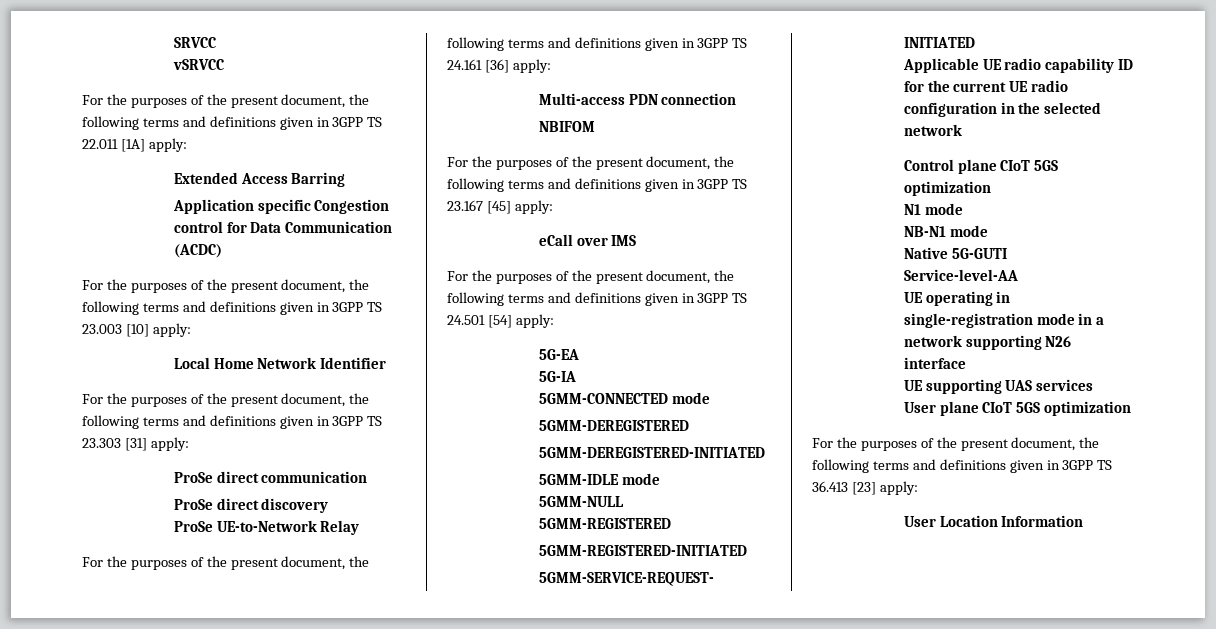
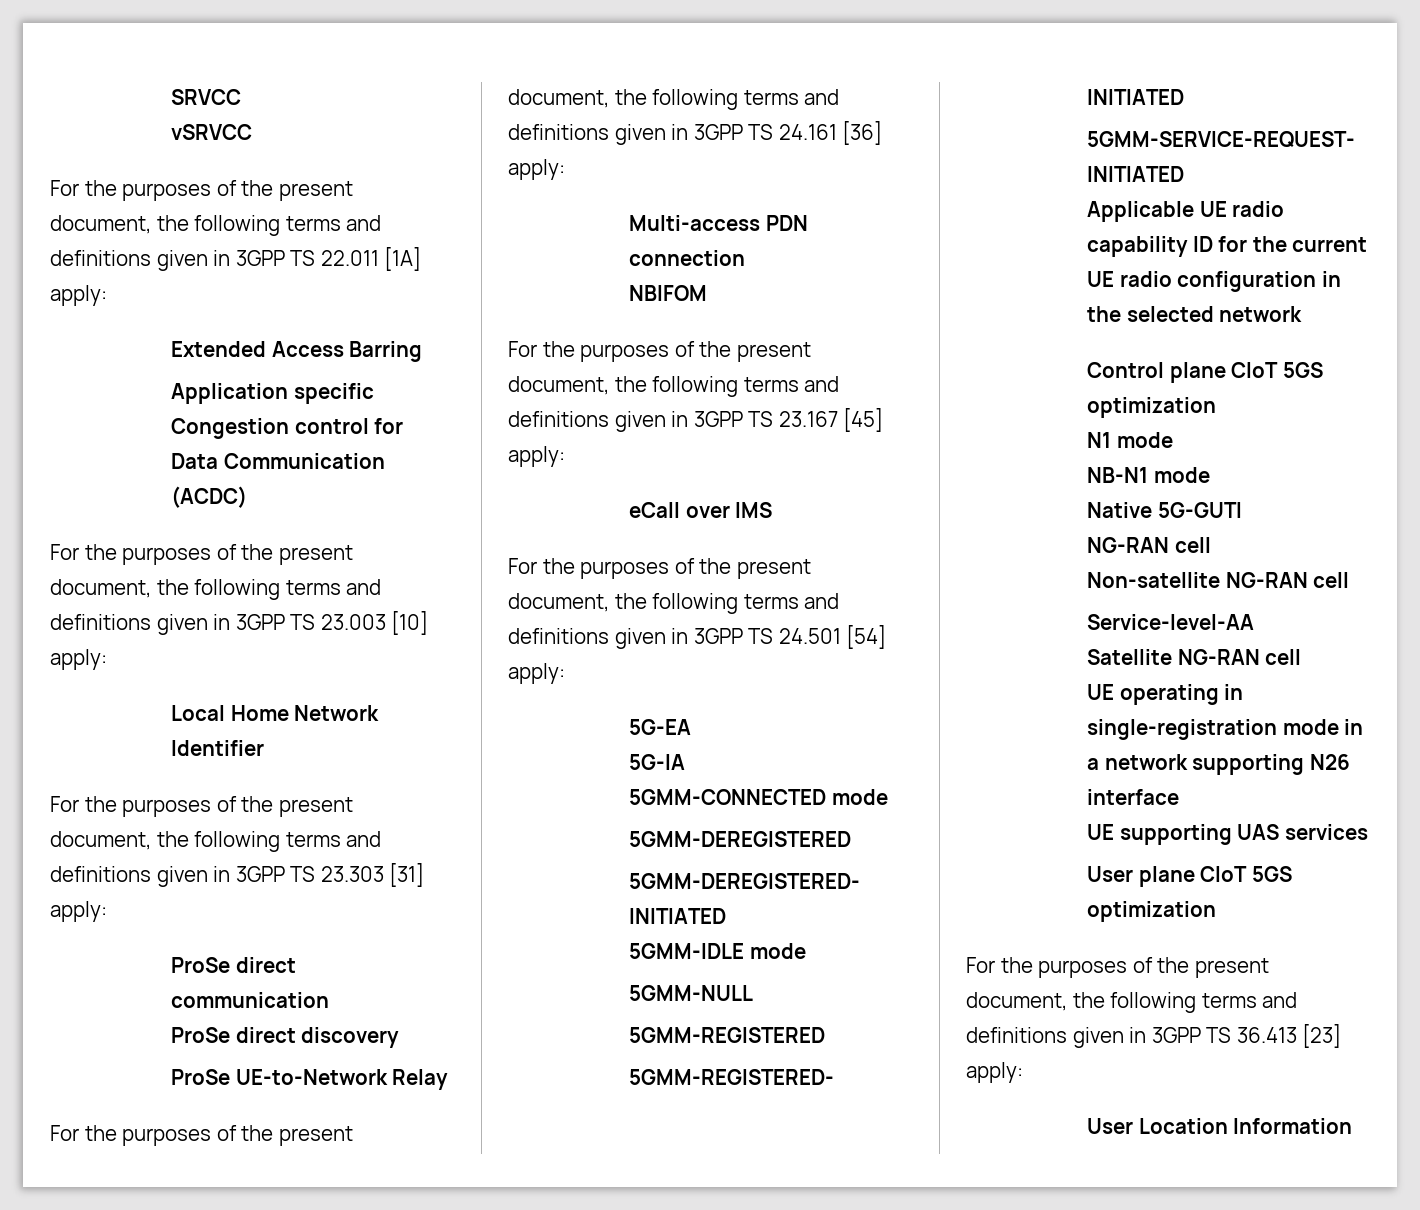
  Native 5G-GUTI
+ NG-RAN cell
+ Non-satellite NG-RAN cell
  Service-level-AA
+ Satellite NG-RAN cell

